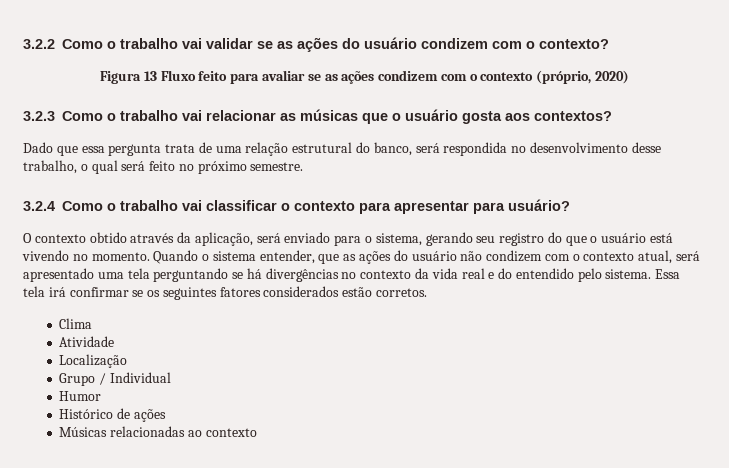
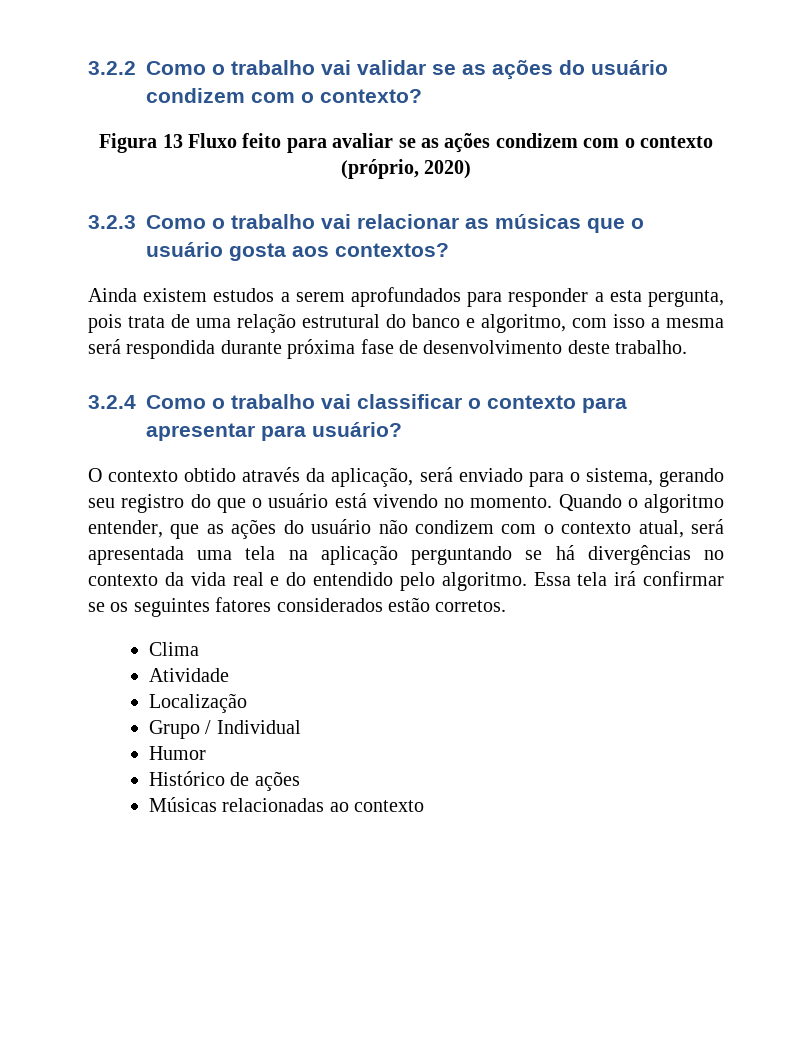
- Dado que essa pergunta trata de uma relação estrutural do banco, será respondida no desenvolvimento desse trabalho, o qual será feito no próximo semestre.
+ Ainda existem estudos a serem aprofundados para responder a esta pergunta, pois trata de uma relação estrutural do banco e algoritmo, com isso a mesma será respondida durante próxima fase de desenvolvimento deste trabalho.
- Quando o sistema entender, que as ações do usuário não condizem com o contexto atual, será apresentado uma tela perguntando se há divergências no contexto da vida real e do entendido pelo sistema.
+ Quando o algoritmo entender, que as ações do usuário não condizem com o contexto atual, será apresentada uma tela na aplicação perguntando se há divergências no contexto da vida real e do entendido pelo algoritmo.

